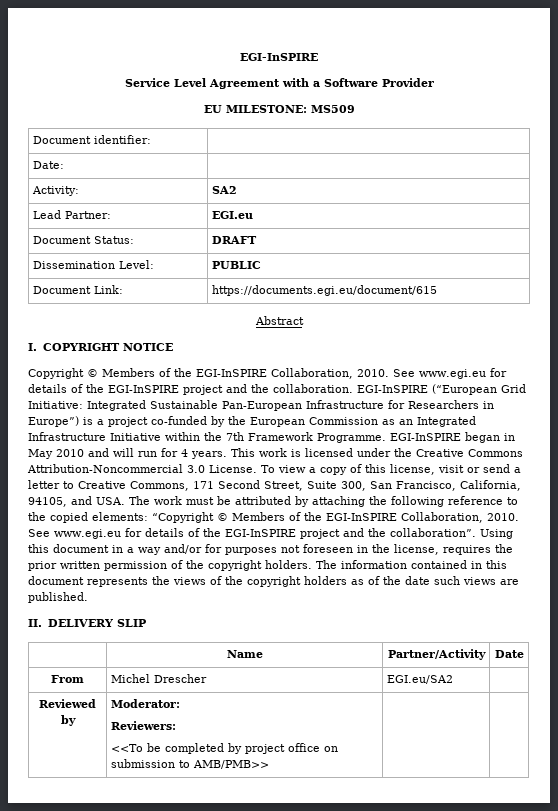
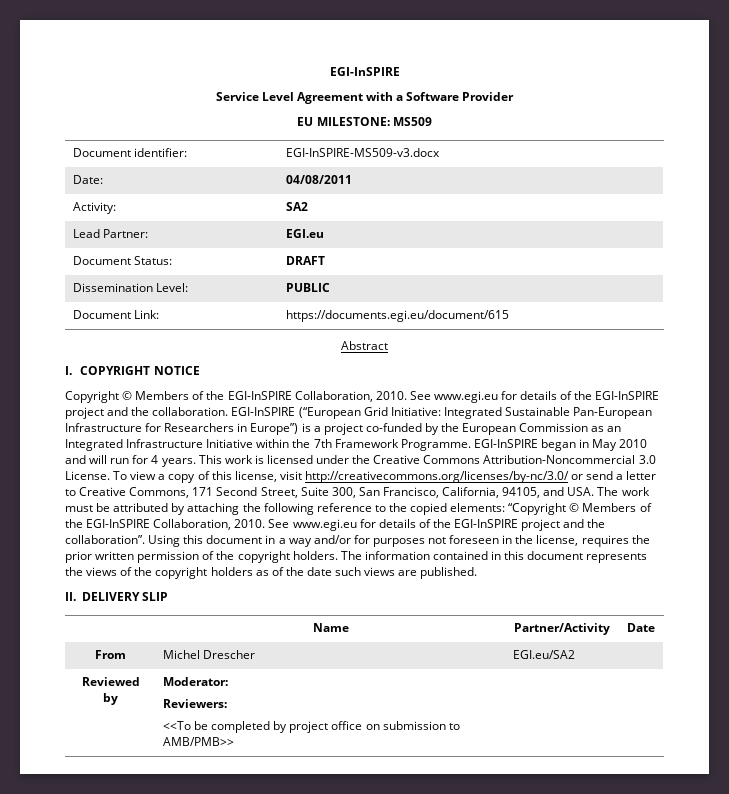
- Document identifier: |
+ Document identifier: | EGI-InSPIRE-MS509-v3.docx
- Date: |
+ Date: | 04/08/2011
- To view a copy of this license, visit or send a letter to Creative Commons, 171 Second Street, Suite 300, San Francisco, California, 94105, and USA. The work must be attributed by attaching the following reference to the copied elements: “Copyright © Members of the EGI-InSPIRE Collaboration, 2010.
+ To view a copy of this license, visit http://creativecommons.org/licenses/by-nc/3.0/ or send a letter to Creative Commons, 171 Second Street, Suite 300, San Francisco, California, 94105, and USA. The work must be attributed by attaching the following reference to the copied elements: “Copyright © Members of the EGI-InSPIRE Collaboration, 2010.

